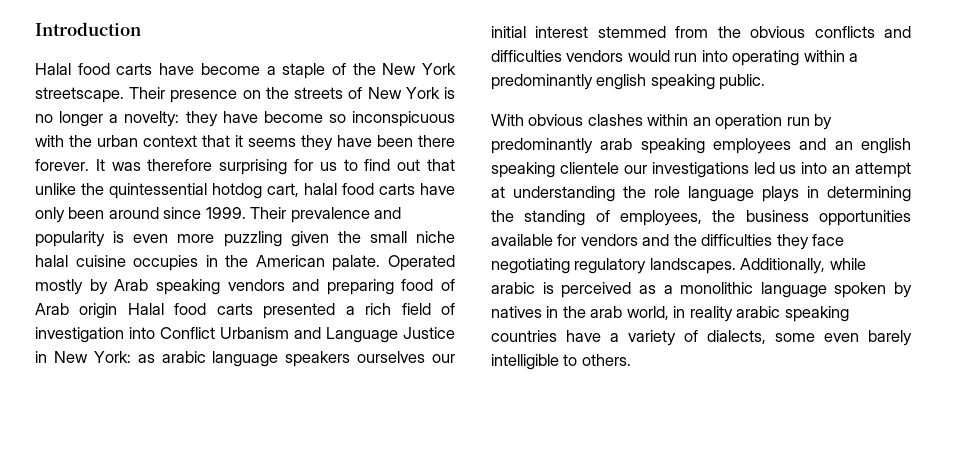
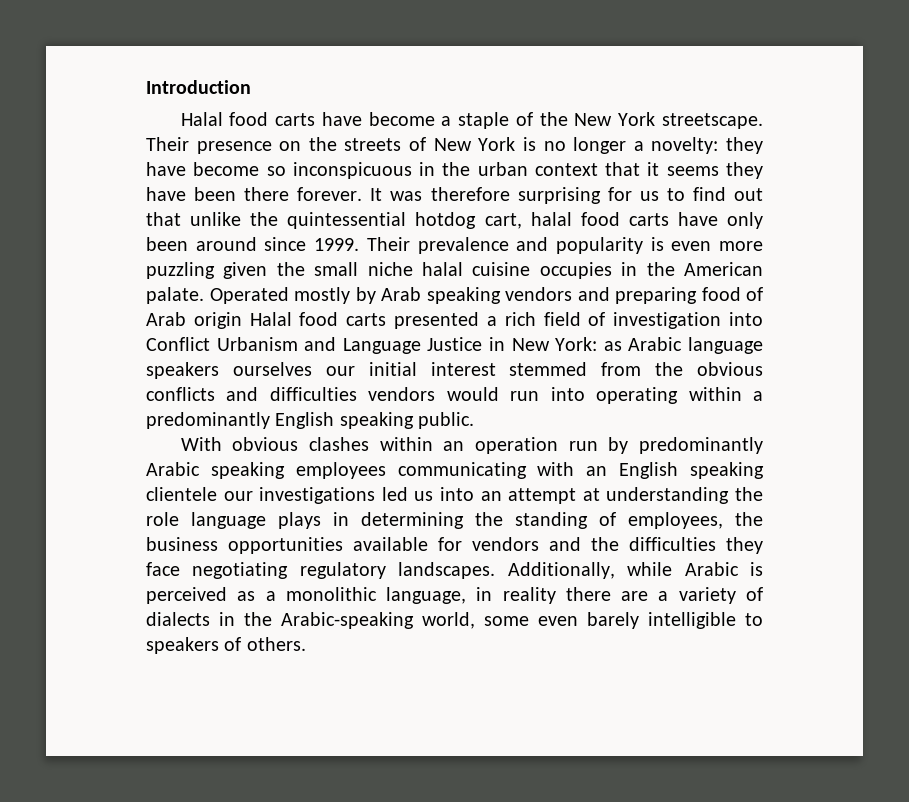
- Their presence on the streets of New York is no longer a novelty: they have become so inconspicuous with the urban context that it seems they have been there forever.
+ Their presence on the streets of New York is no longer a novelty: they have become so inconspicuous in the urban context that it seems they have been there forever.
- Operated mostly by Arab speaking vendors and preparing food of Arab origin Halal food carts presented a rich field of investigation into Conflict Urbanism and Language Justice in New York: as arabic language speakers ourselves our initial interest stemmed from the obvious conflicts and difficulties vendors would run into operating within a predominantly english speaking public.
+ Operated mostly by Arab speaking vendors and preparing food of Arab origin Halal food carts presented a rich field of investigation into Conflict Urbanism and Language Justice in New York: as Arabic language speakers ourselves our initial interest stemmed from the obvious conflicts and difficulties vendors would run into operating within a predominantly English speaking public.
- With obvious clashes within an operation run by predominantly arab speaking employees and an english speaking clientele our investigations led us into an attempt at understanding the role language plays in determining the standing of employees, the business opportunities available for vendors and the difficulties they face negotiating regulatory landscapes.
+ With obvious clashes within an operation run by predominantly Arabic speaking employees communicating with an English speaking clientele our investigations led us into an attempt at understanding the role language plays in determining the standing of employees, the business opportunities available for vendors and the difficulties they face negotiating regulatory landscapes.
- Additionally, while arabic is perceived as a monolithic language spoken by natives in the arab world, in reality arabic speaking countries have a variety of dialects, some even barely intelligible to others.
+ Additionally, while Arabic is perceived as a monolithic language, in reality there are a variety of dialects in the Arabic-speaking world, some even barely intelligible to speakers of others.

